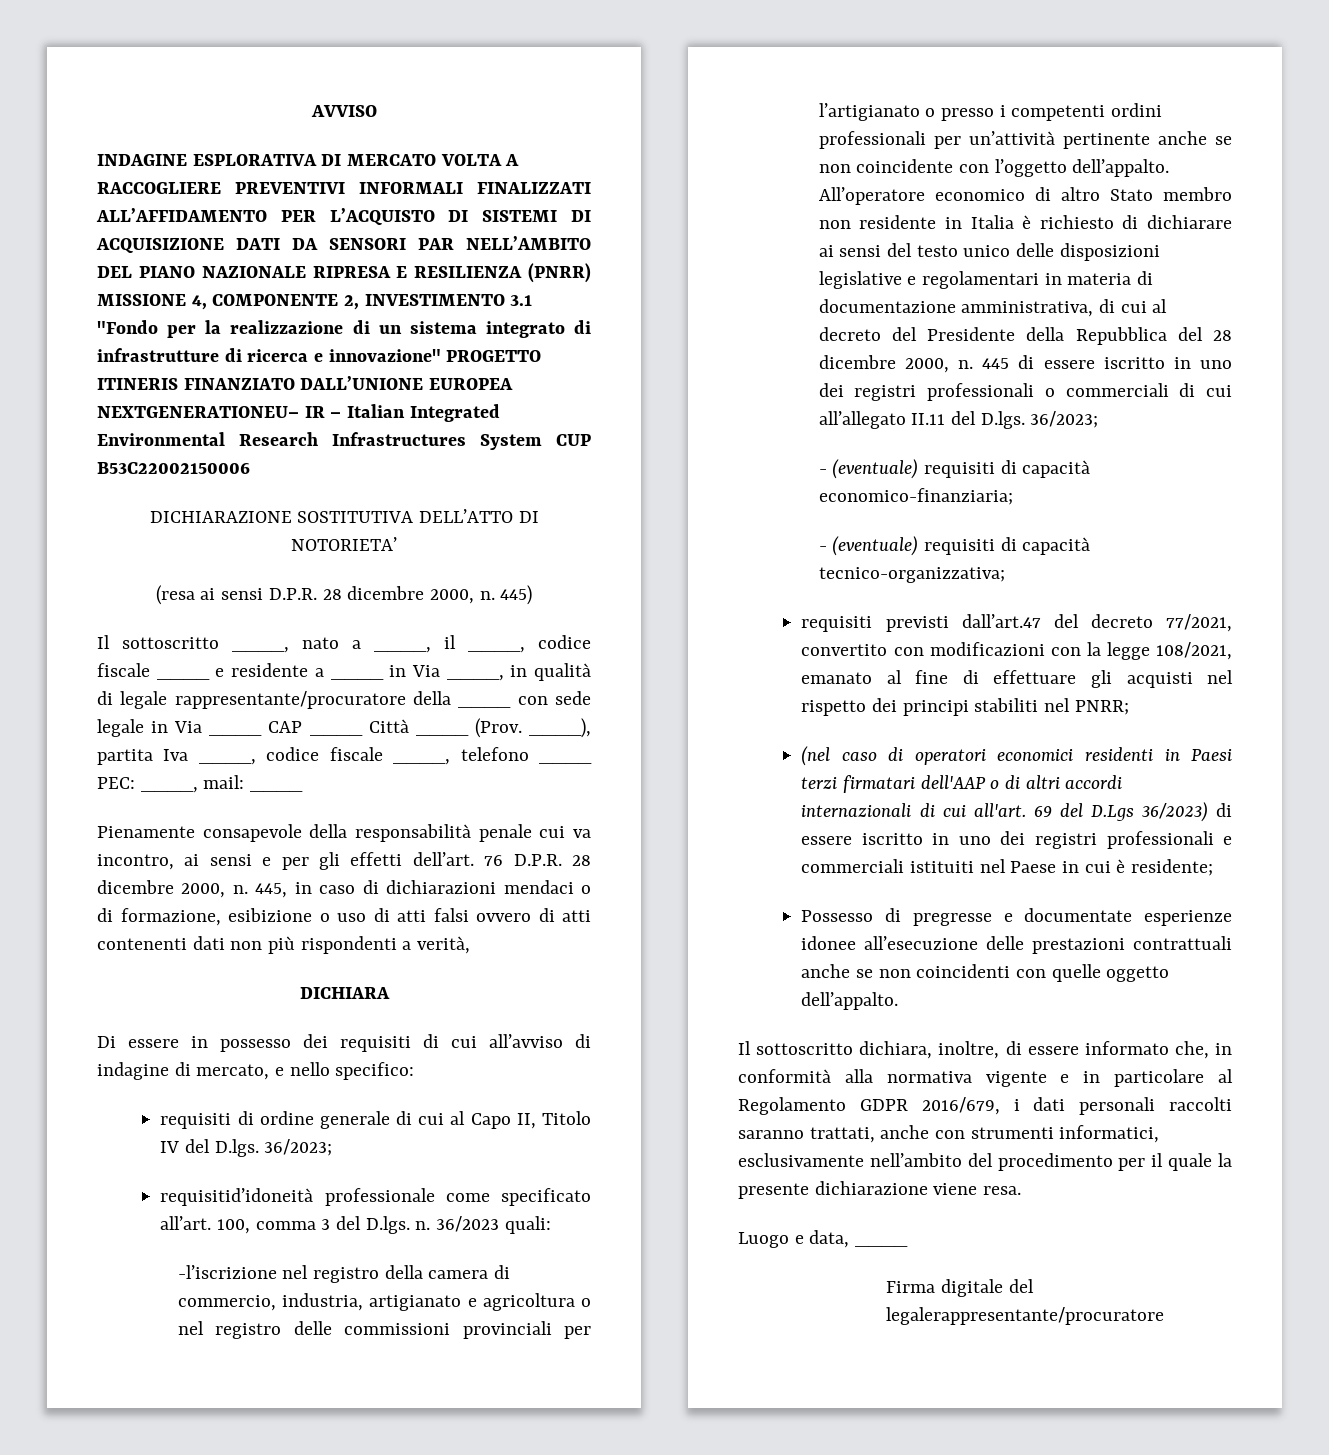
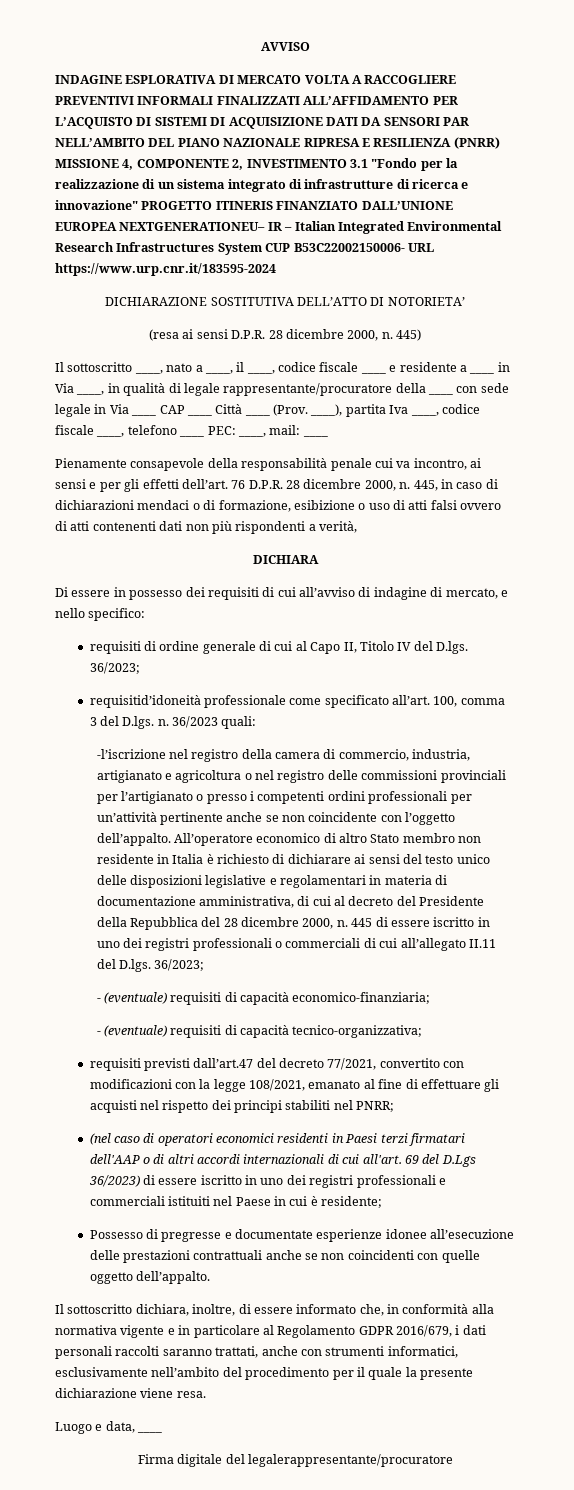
- INDAGINE ESPLORATIVA DI MERCATO VOLTA A RACCOGLIERE PREVENTIVI INFORMALI FINALIZZATI ALL’AFFIDAMENTO PER L’ACQUISTO DI SISTEMI DI ACQUISIZIONE DATI DA SENSORI PAR NELL’AMBITO DEL PIANO NAZIONALE RIPRESA E RESILIENZA (PNRR) MISSIONE 4, COMPONENTE 2, INVESTIMENTO 3.1 "Fondo per la realizzazione di un sistema integrato di infrastrutture di ricerca e innovazione" PROGETTO ITINERIS FINANZIATO DALL’UNIONE EUROPEA NEXTGENERATIONEU– IR – Italian Integrated Environmental Research Infrastructures System CUP B53C22002150006
+ INDAGINE ESPLORATIVA DI MERCATO VOLTA A RACCOGLIERE PREVENTIVI INFORMALI FINALIZZATI ALL’AFFIDAMENTO PER L’ACQUISTO DI SISTEMI DI ACQUISIZIONE DATI DA SENSORI PAR NELL’AMBITO DEL PIANO NAZIONALE RIPRESA E RESILIENZA (PNRR) MISSIONE 4, COMPONENTE 2, INVESTIMENTO 3.1 "Fondo per la realizzazione di un sistema integrato di infrastrutture di ricerca e innovazione" PROGETTO ITINERIS FINANZIATO DALL’UNIONE EUROPEA NEXTGENERATIONEU– IR – Italian Integrated Environmental Research Infrastructures System CUP B53C22002150006- URL https://www.urp.cnr.it/183595-2024

